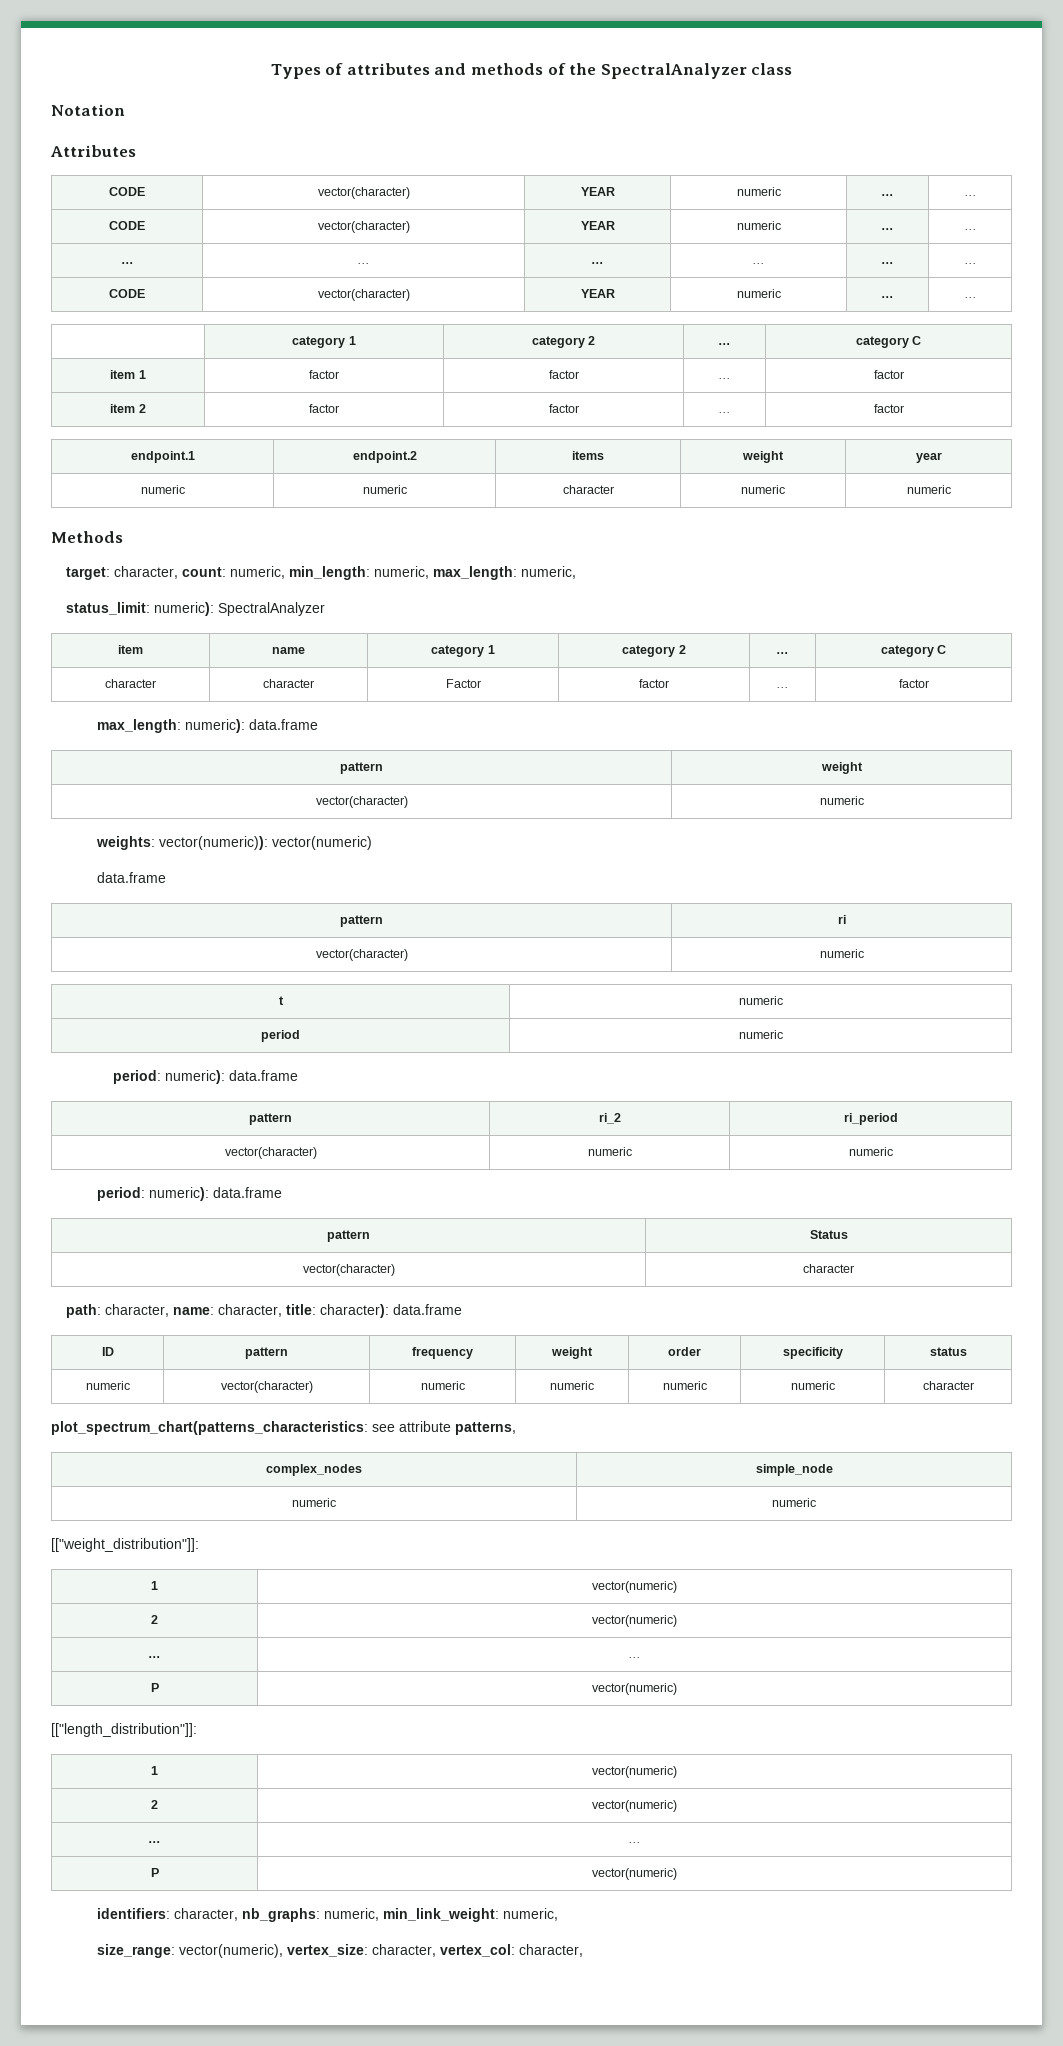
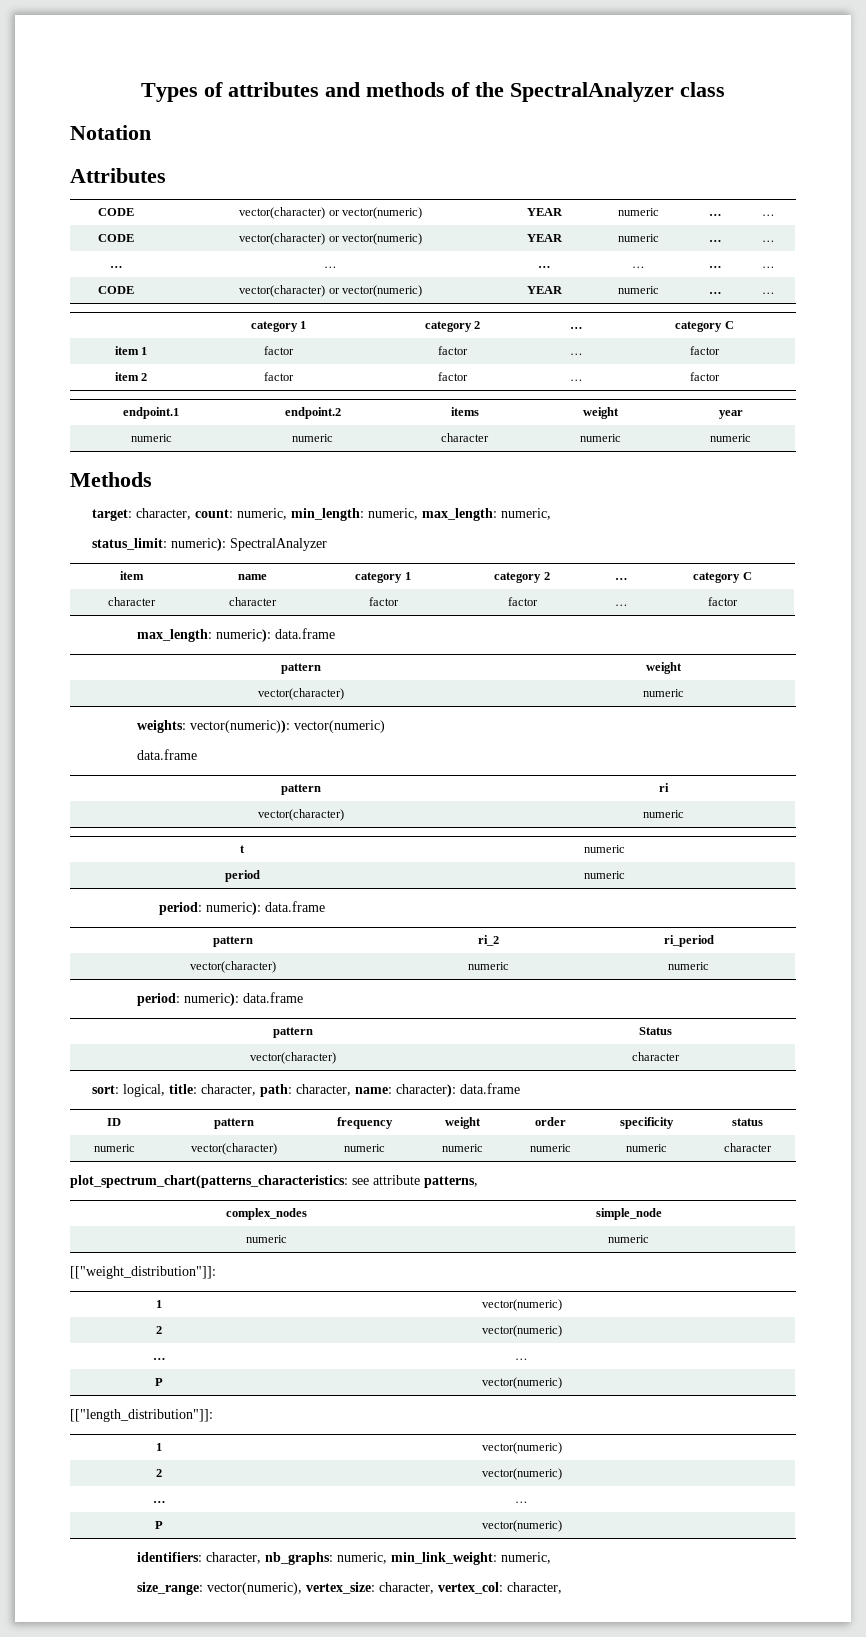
  Attributes
- CODE | vector(character) | YEAR | numeric | … | …
- CODE | vector(character) | YEAR | numeric | … | …
+ CODE | vector(character) or vector(numeric) | YEAR | numeric | … | …
+ CODE | vector(character) or vector(numeric) | YEAR | numeric | … | …
  … | … | … | … | … | …
- CODE | vector(character) | YEAR | numeric | … | …
+ CODE | vector(character) or vector(numeric) | YEAR | numeric | … | …
- character | character | Factor | factor | … | factor
+ character | character | factor | factor | … | factor
- path: character, name: character, title: character): data.frame
+ sort: logical, title: character, path: character, name: character): data.frame

